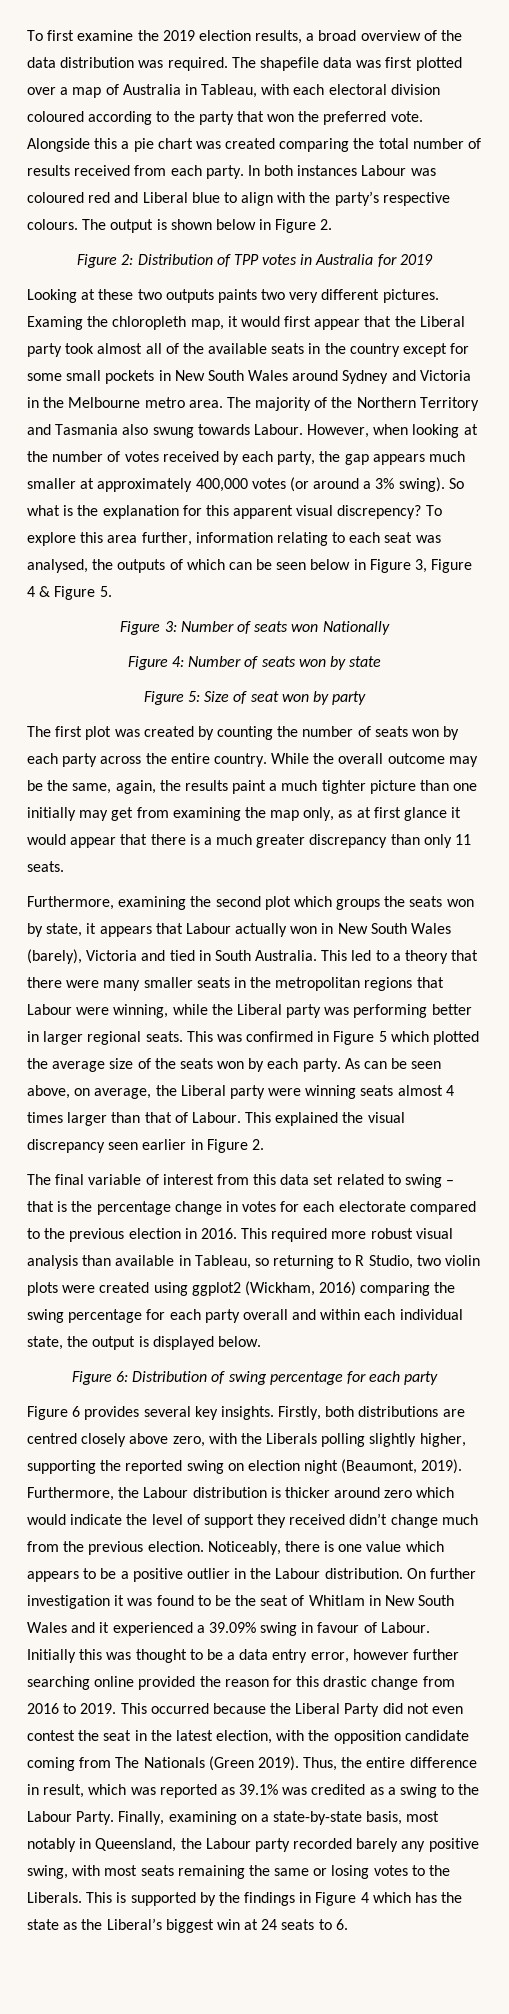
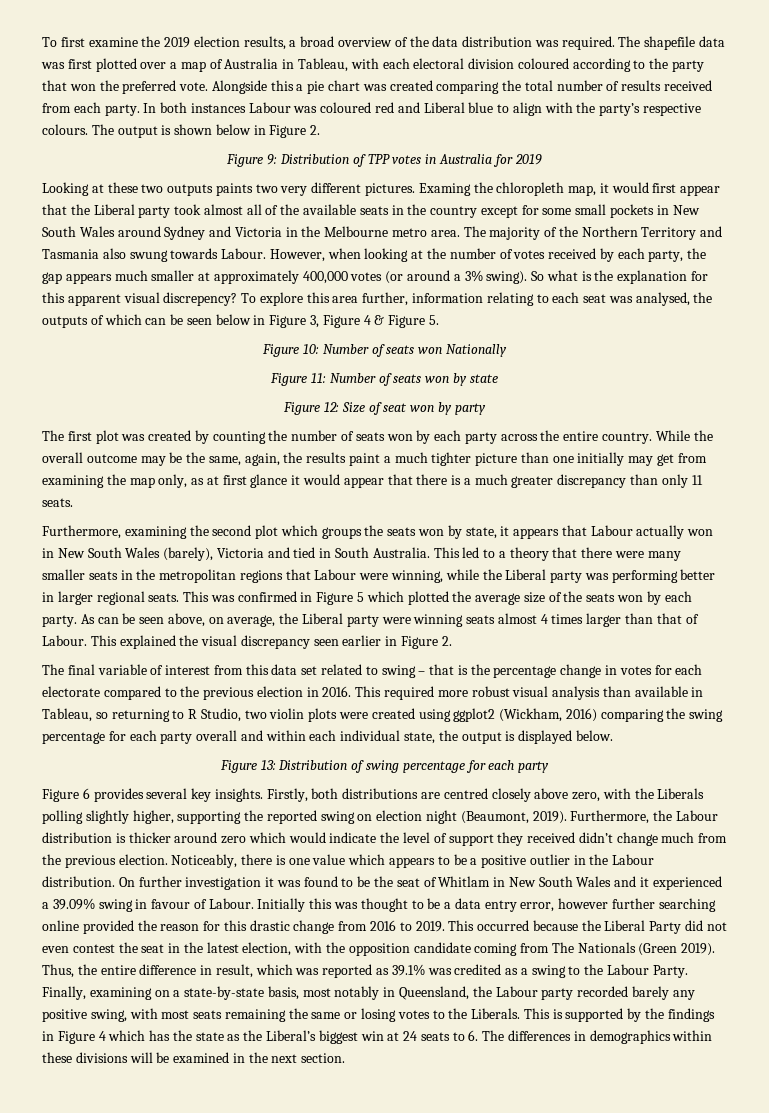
- Figure 2: Distribution of TPP votes in Australia for 2019
+ Figure 9: Distribution of TPP votes in Australia for 2019
- Figure 3: Number of seats won Nationally
+ Figure 10: Number of seats won Nationally
- Figure 4: Number of seats won by state
+ Figure 11: Number of seats won by state
- Figure 5: Size of seat won by party
+ Figure 12: Size of seat won by party
- Figure 6: Distribution of swing percentage for each party
+ Figure 13: Distribution of swing percentage for each party
- This is supported by the findings in Figure 4 which has the state as the Liberal’s biggest win at 24 seats to 6.
+ This is supported by the findings in Figure 4 which has the state as the Liberal’s biggest win at 24 seats to 6. The differences in demographics within these divisions will be examined in the next section.

